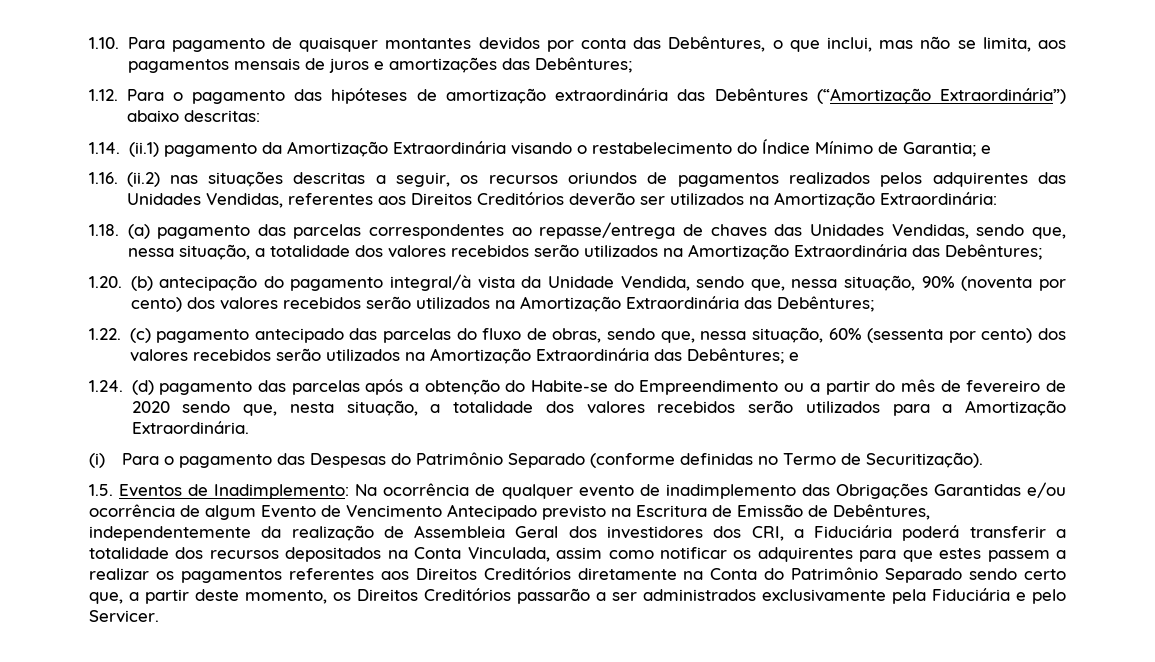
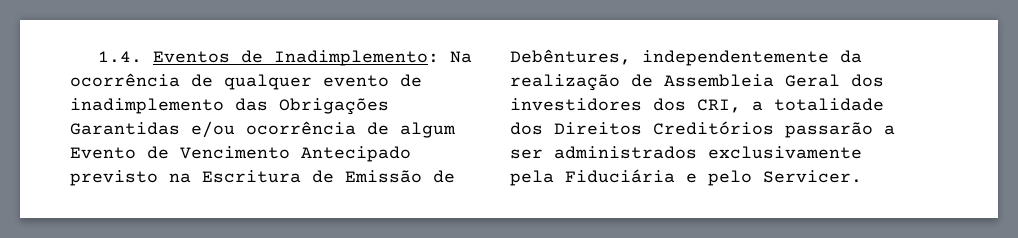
- 1.10. Para pagamento de quaisquer montantes devidos por conta das Debêntures, o que inclui, mas não se limita, aos pagamentos mensais de juros e amortizações das Debêntures;
- 1.12. Para o pagamento das hipóteses de amortização extraordinária das Debêntures (“Amortização Extraordinária”) abaixo descritas:
- 1.14. (ii.1) pagamento da Amortização Extraordinária visando o restabelecimento do Índice Mínimo de Garantia; e
- 1.16. (ii.2) nas situações descritas a seguir, os recursos oriundos de pagamentos realizados pelos adquirentes das Unidades Vendidas, referentes aos Direitos Creditórios deverão ser utilizados na Amortização Extraordinária:
- 1.18. (a) pagamento das parcelas correspondentes ao repasse/entrega de chaves das Unidades Vendidas, sendo que, nessa situação, a totalidade dos valores recebidos serão utilizados na Amortização Extraordinária das Debêntures;
- 1.20. (b) antecipação do pagamento integral/à vista da Unidade Vendida, sendo que, nessa situação, 90% (noventa por cento) dos valores recebidos serão utilizados na Amortização Extraordinária das Debêntures;
- 1.22. (c) pagamento antecipado das parcelas do fluxo de obras, sendo que, nessa situação, 60% (sessenta por cento) dos valores recebidos serão utilizados na Amortização Extraordinária das Debêntures; e
- 1.24. (d) pagamento das parcelas após a obtenção do Habite-se do Empreendimento ou a partir do mês de fevereiro de 2020 sendo que, nesta situação, a totalidade dos valores recebidos serão utilizados para a Amortização Extraordinária.
- (i) Para o pagamento das Despesas do Patrimônio Separado (conforme definidas no Termo de Securitização).
- 1.5. Eventos de Inadimplemento: Na ocorrência de qualquer evento de inadimplemento das Obrigações Garantidas e/ou ocorrência de algum Evento de Vencimento Antecipado previsto na Escritura de Emissão de Debêntures, independentemente da realização de Assembleia Geral dos investidores dos CRI, a Fiduciária poderá transferir a totalidade dos recursos depositados na Conta Vinculada, assim como notificar os adquirentes para que estes passem a realizar os pagamentos referentes aos Direitos Creditórios diretamente na Conta do Patrimônio Separado sendo certo que, a partir deste momento, os Direitos Creditórios passarão a ser administrados exclusivamente pela Fiduciária e pelo Servicer.
+ 1.4. Eventos de Inadimplemento: Na ocorrência de qualquer evento de inadimplemento das Obrigações Garantidas e/ou ocorrência de algum Evento de Vencimento Antecipado previsto na Escritura de Emissão de Debêntures, independentemente da realização de Assembleia Geral dos investidores dos CRI, a totalidade dos Direitos Creditórios passarão a ser administrados exclusivamente pela Fiduciária e pelo Servicer.

